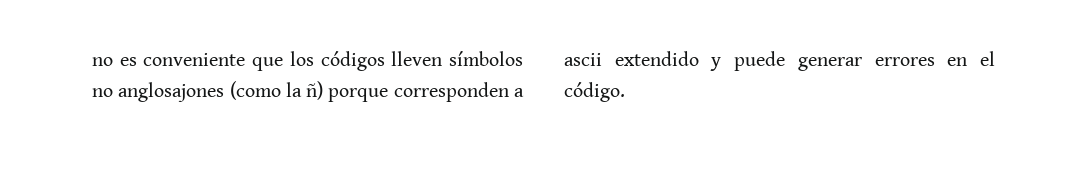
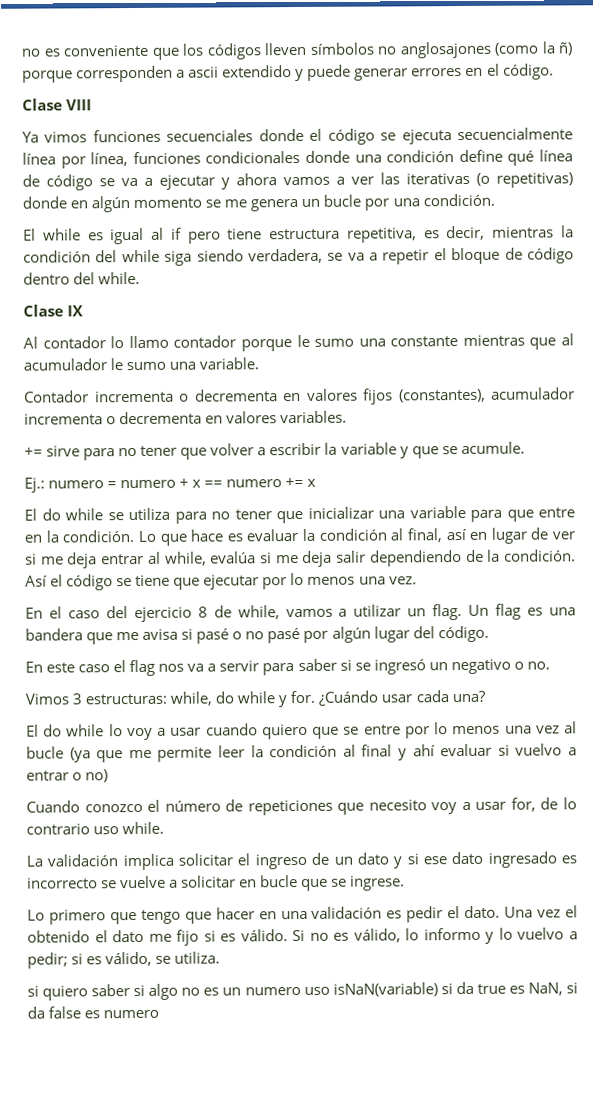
+ Clase VIII
+ Ya vimos funciones secuenciales donde el código se ejecuta secuencialmente línea por línea, funciones condicionales donde una condición define qué línea de código se va a ejecutar y ahora vamos a ver las iterativas (o repetitivas) donde en algún momento se me genera un bucle por una condición.
+ El while es igual al if pero tiene estructura repetitiva, es decir, mientras la condición del while siga siendo verdadera, se va a repetir el bloque de código dentro del while.
+ Clase IX
+ Al contador lo llamo contador porque le sumo una constante mientras que al acumulador le sumo una variable.
+ Contador incrementa o decrementa en valores fijos (constantes), acumulador incrementa o decrementa en valores variables.
+ += sirve para no tener que volver a escribir la variable y que se acumule.
+ Ej.: numero = numero + x == numero += x
+ El do while se utiliza para no tener que inicializar una variable para que entre en la condición. Lo que hace es evaluar la condición al final, así en lugar de ver si me deja entrar al while, evalúa si me deja salir dependiendo de la condición. Así el código se tiene que ejecutar por lo menos una vez.
+ En el caso del ejercicio 8 de while, vamos a utilizar un flag. Un flag es una bandera que me avisa si pasé o no pasé por algún lugar del código.
+ En este caso el flag nos va a servir para saber si se ingresó un negativo o no.
+ Vimos 3 estructuras: while, do while y for. ¿Cuándo usar cada una?
+ El do while lo voy a usar cuando quiero que se entre por lo menos una vez al bucle (ya que me permite leer la condición al final y ahí evaluar si vuelvo a entrar o no)
+ Cuando conozco el número de repeticiones que necesito voy a usar for, de lo contrario uso while.
+ La validación implica solicitar el ingreso de un dato y si ese dato ingresado es incorrecto se vuelve a solicitar en bucle que se ingrese.
+ Lo primero que tengo que hacer en una validación es pedir el dato. Una vez el obtenido el dato me fijo si es válido. Si no es válido, lo informo y lo vuelvo a pedir; si es válido, se utiliza.
+ si quiero saber si algo no es un numero uso isNaN(variable) si da true es NaN, si da false es numero

